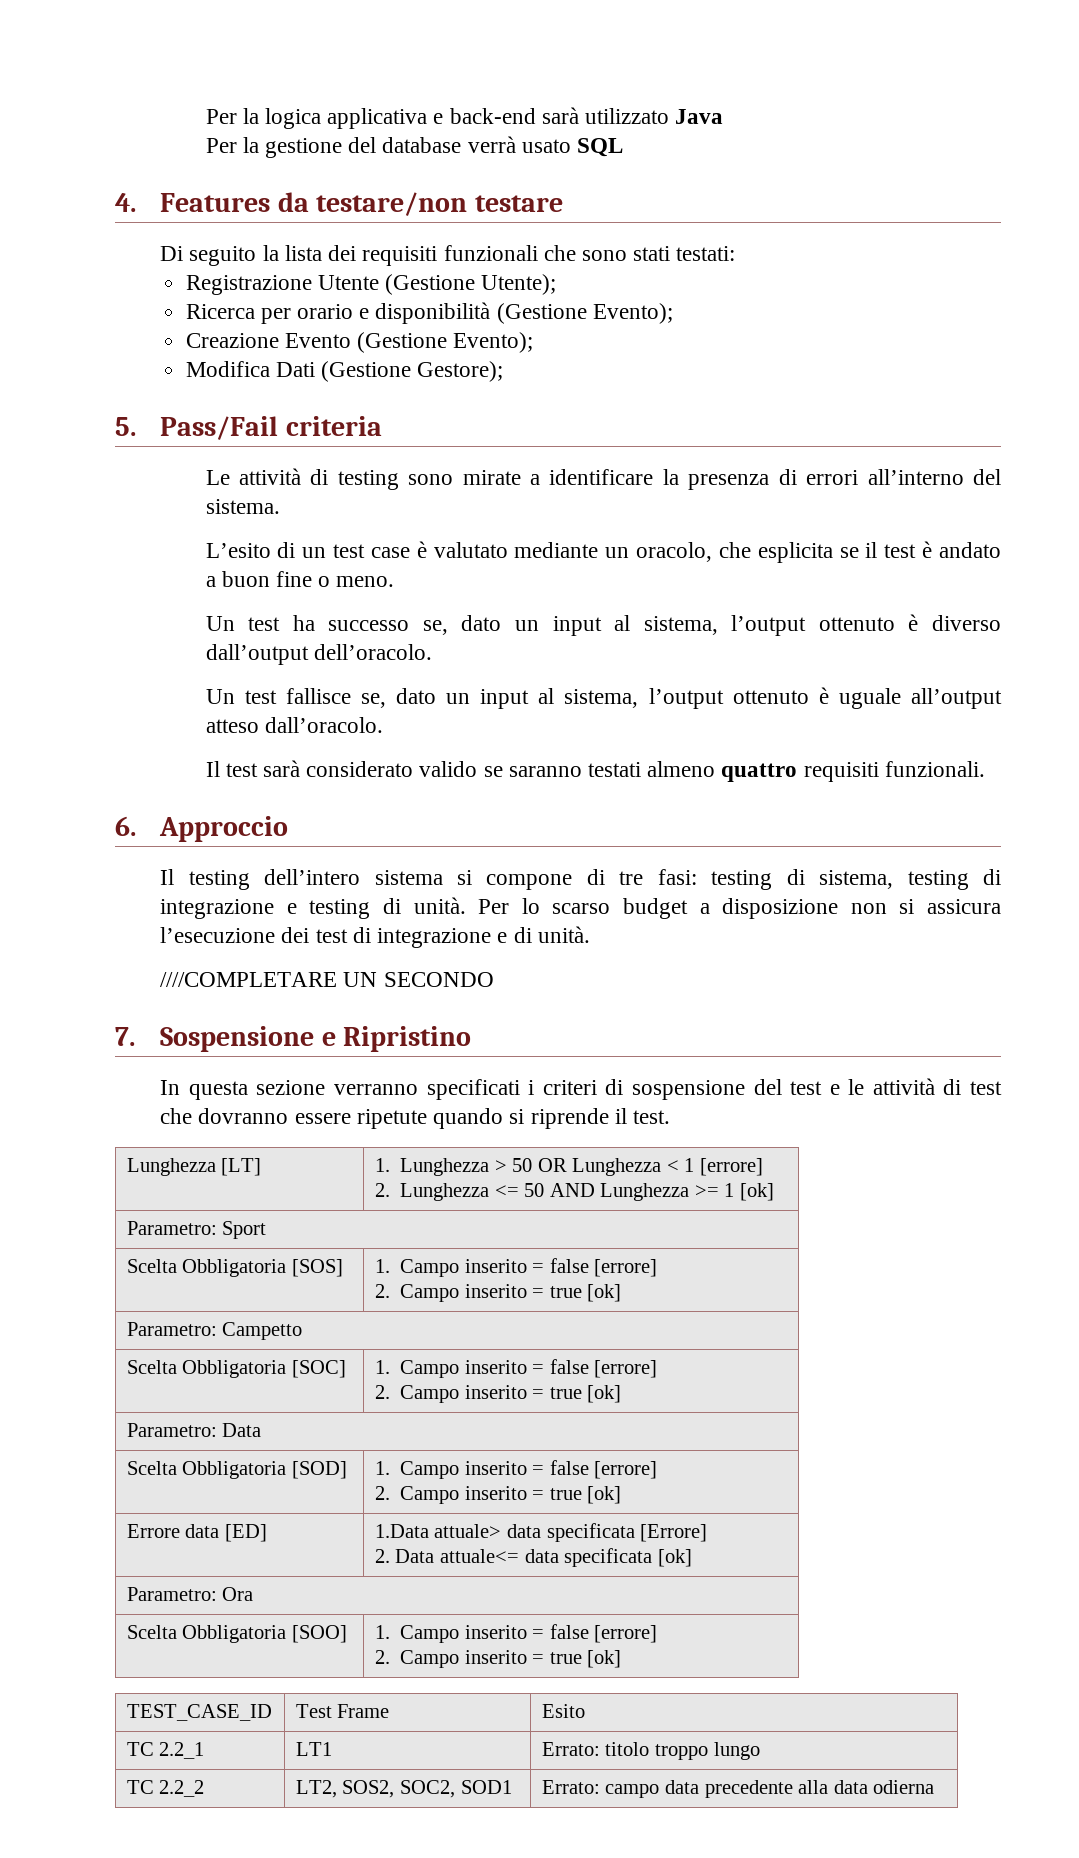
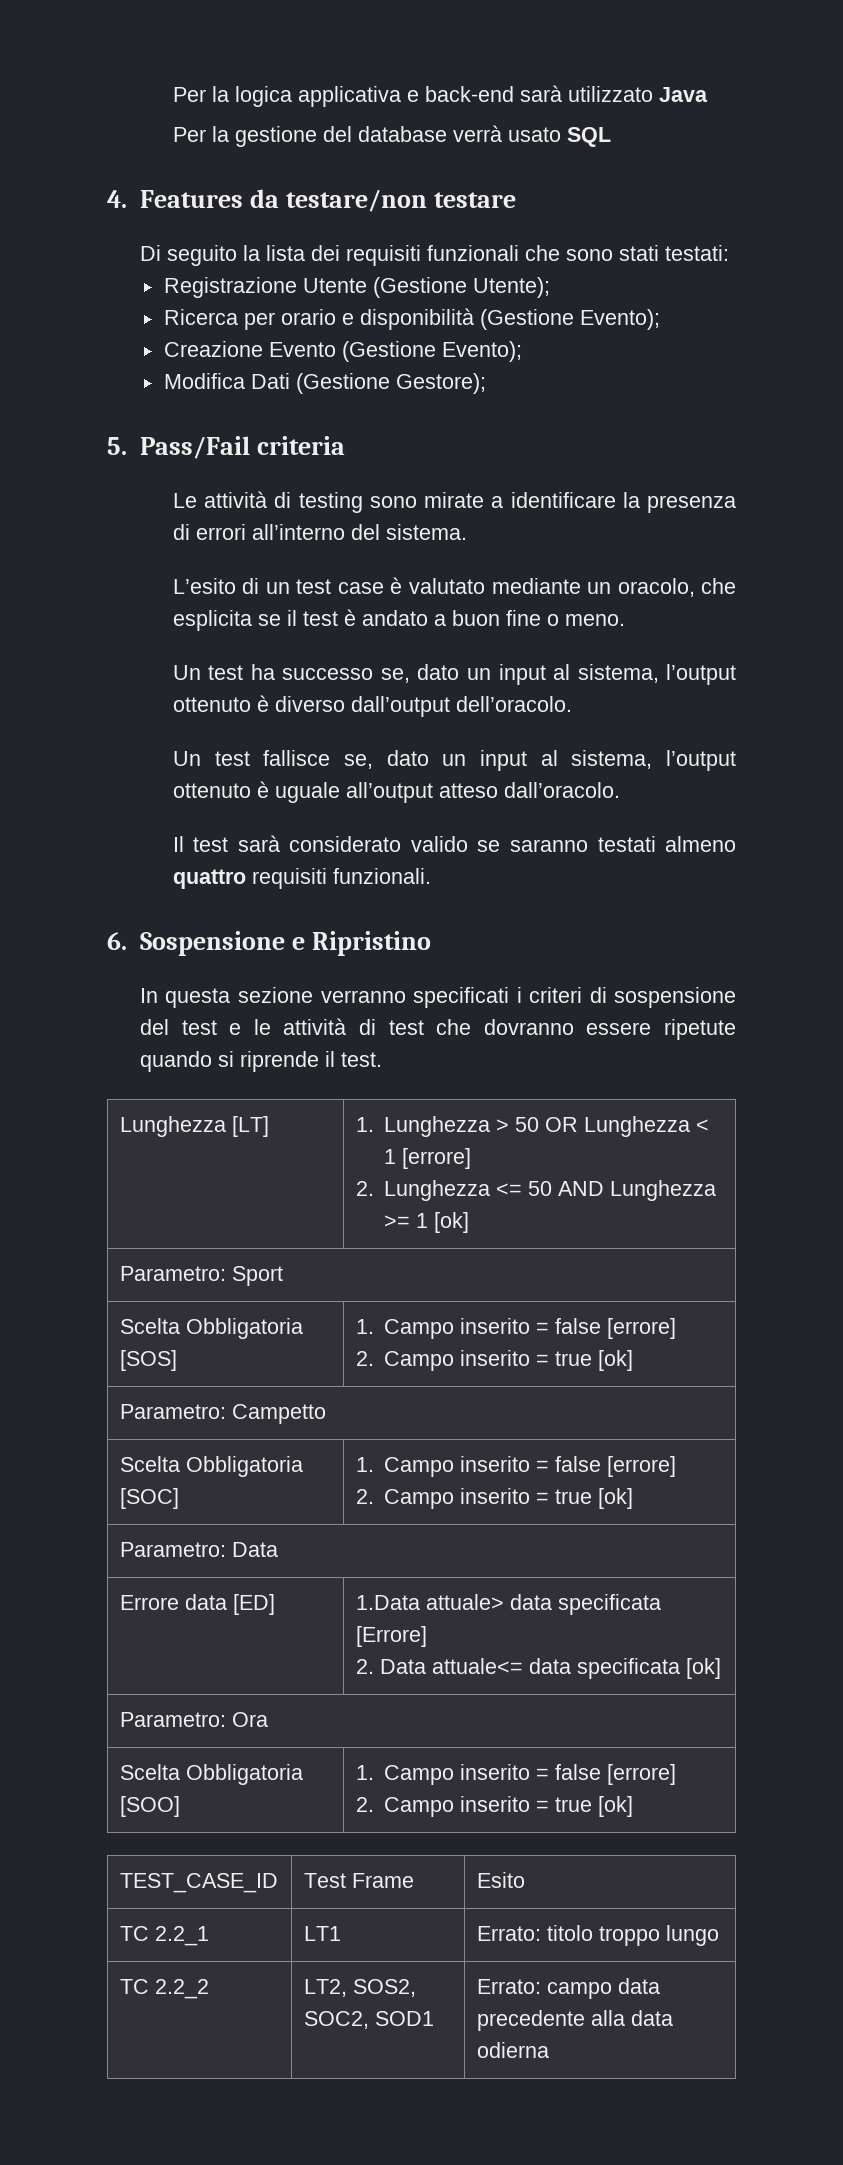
- 6. Approccio
- Il testing dell’intero sistema si compone di tre fasi: testing di sistema, testing di integrazione e testing di unità. Per lo scarso budget a disposizione non si assicura l’esecuzione dei test di integrazione e di unità.
- ////COMPLETARE UN SECONDO
- 7. Sospensione e Ripristino
+ 6. Sospensione e Ripristino
- Scelta Obbligatoria [SOD] | 1. Campo inserito = false [errore]
- 2. Campo inserito = true [ok]

